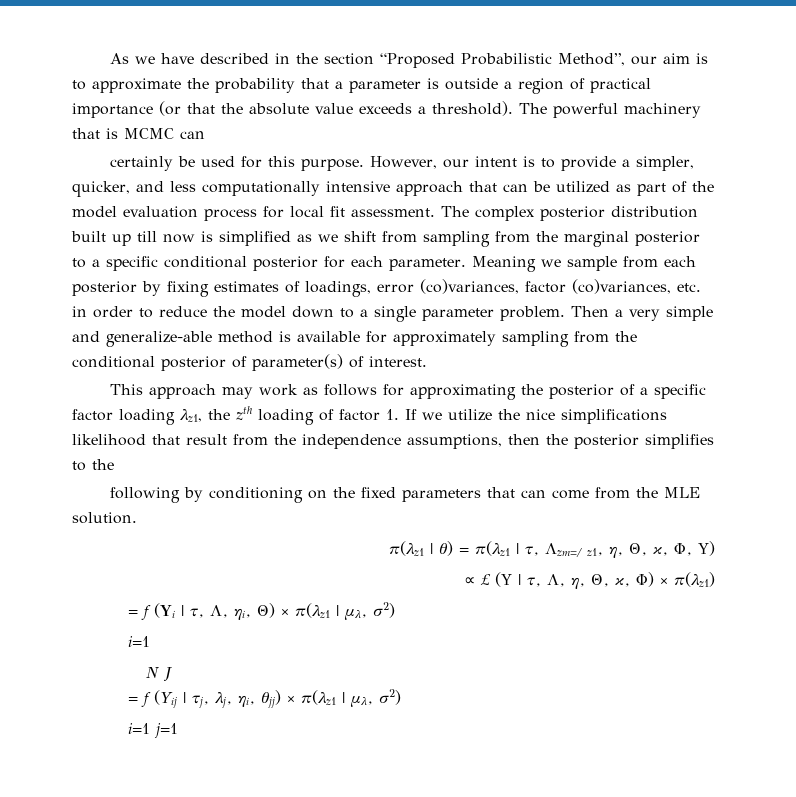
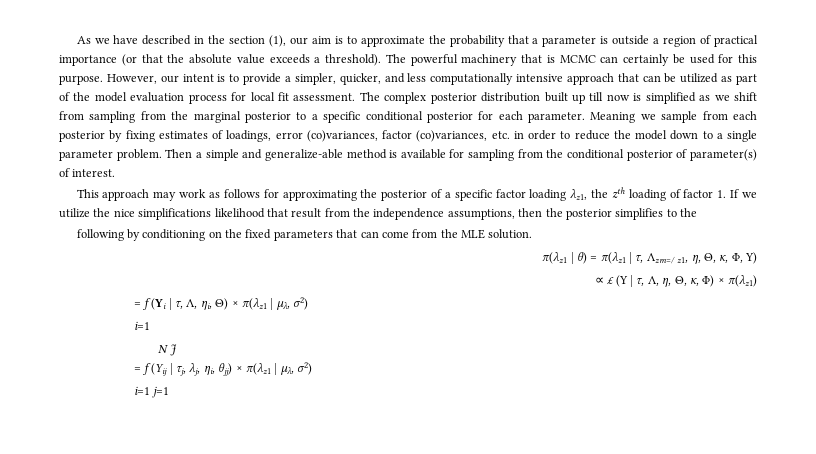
- As we have described in the section “Proposed Probabilistic Method”, our aim is to approximate the probability that a parameter is outside a region of practical importance (or that the absolute value exceeds a threshold).
+ As we have described in the section (1), our aim is to approximate the probability that a parameter is outside a region of practical importance (or that the absolute value exceeds a threshold).
- The powerful machinery that is MCMC can
- certainly be used for this purpose.
+ The powerful machinery that is MCMC can certainly be used for this purpose.
- Then a very simple and generalize-able method is available for approximately sampling from the conditional posterior of parameter(s) of interest.
+ Then a simple and generalize-able method is available for sampling from the conditional posterior of parameter(s) of interest.

